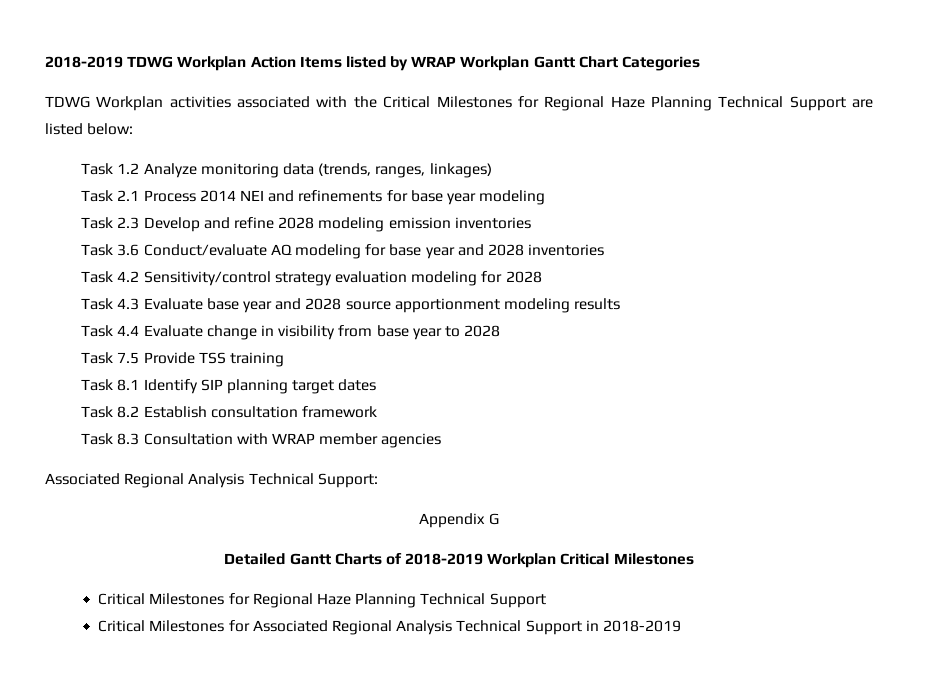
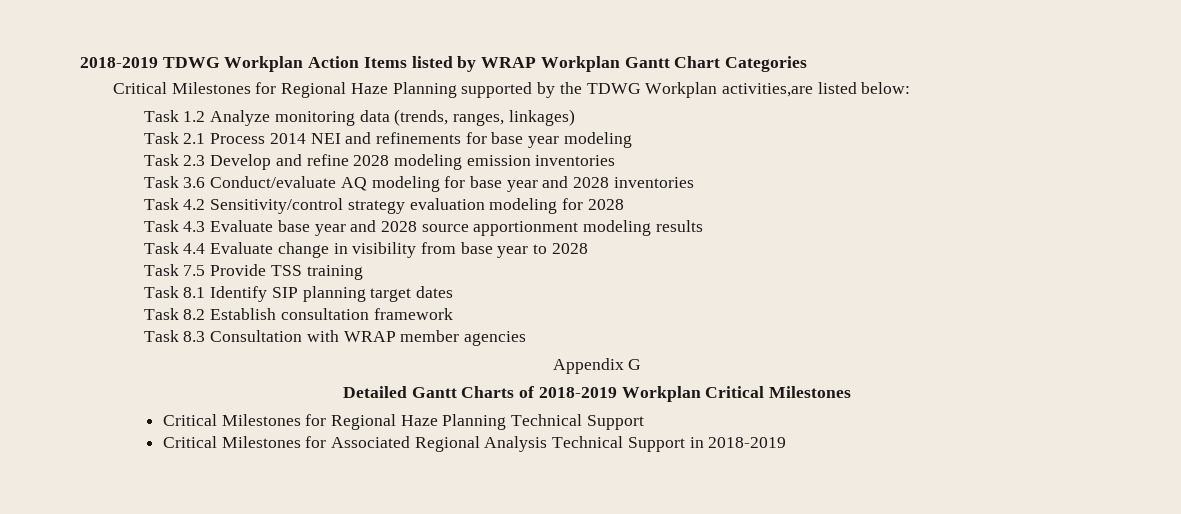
- TDWG Workplan activities associated with the Critical Milestones for Regional Haze Planning Technical Support are listed below:
+ Critical Milestones for Regional Haze Planning supported by the TDWG Workplan activities,are listed below:
- Associated Regional Analysis Technical Support:

